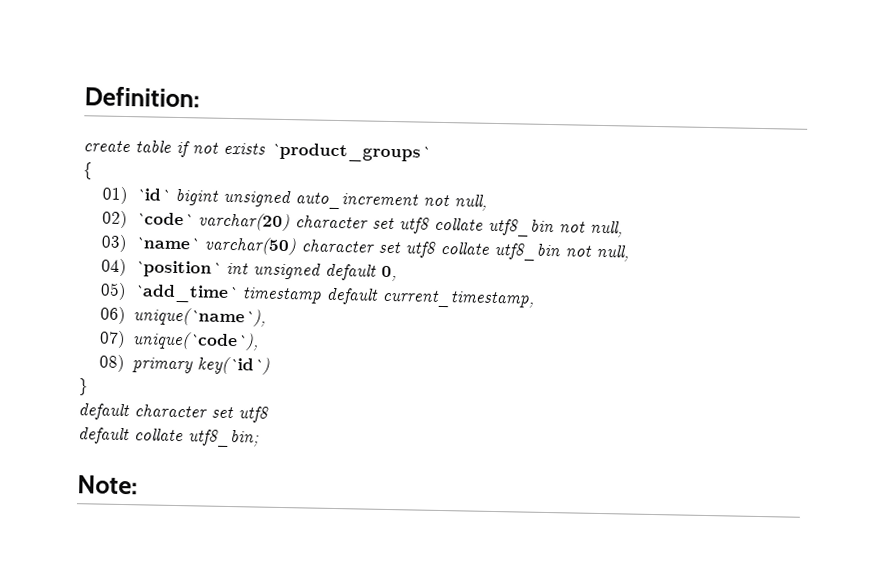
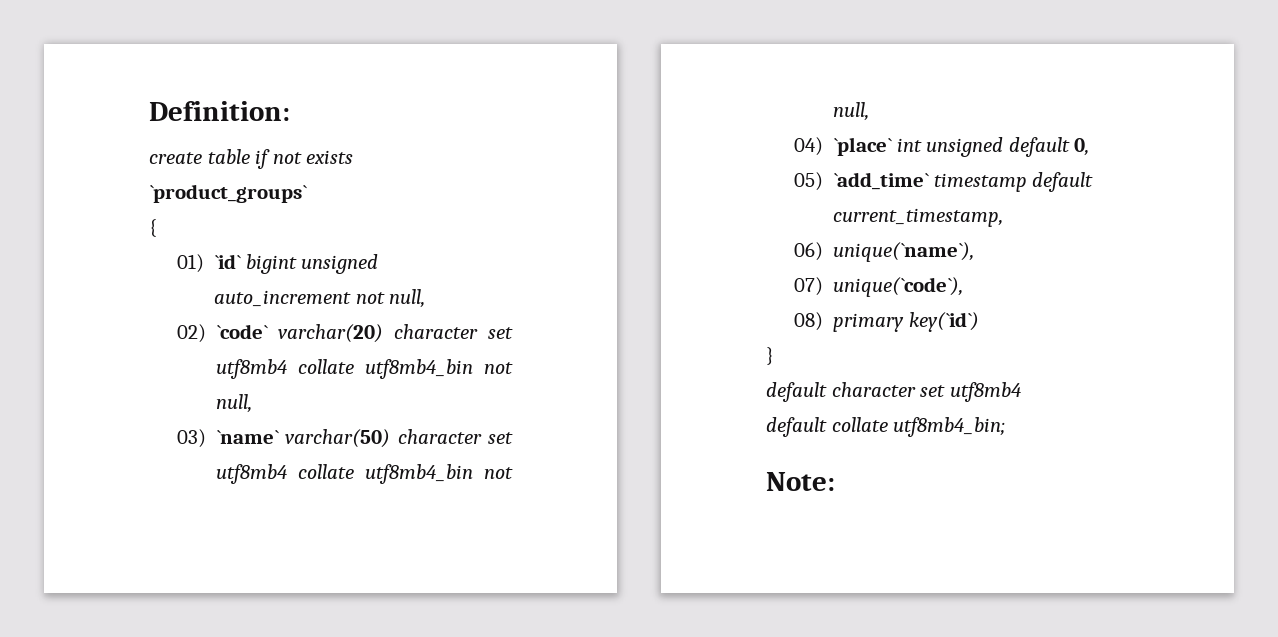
- 02) `code` varchar(20) character set utf8 collate utf8_bin not null,
+ 02) `code` varchar(20) character set utf8mb4 collate utf8mb4_bin not null,
- 03) `name` varchar(50) character set utf8 collate utf8_bin not null,
+ 03) `name` varchar(50) character set utf8mb4 collate utf8mb4_bin not null,
- 04) `position` int unsigned default 0,
+ 04) `place` int unsigned default 0,
- default character set utf8
+ default character set utf8mb4
- default collate utf8_bin;
+ default collate utf8mb4_bin;

